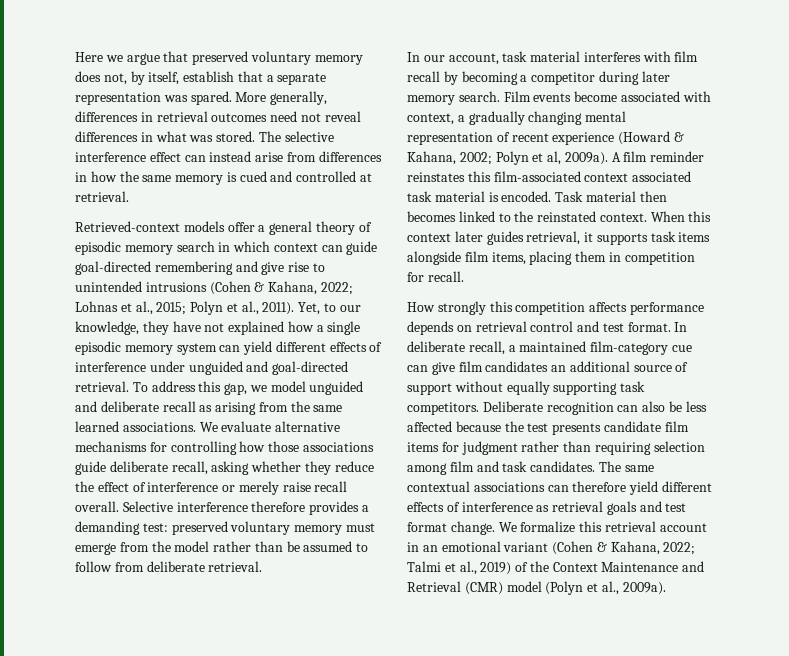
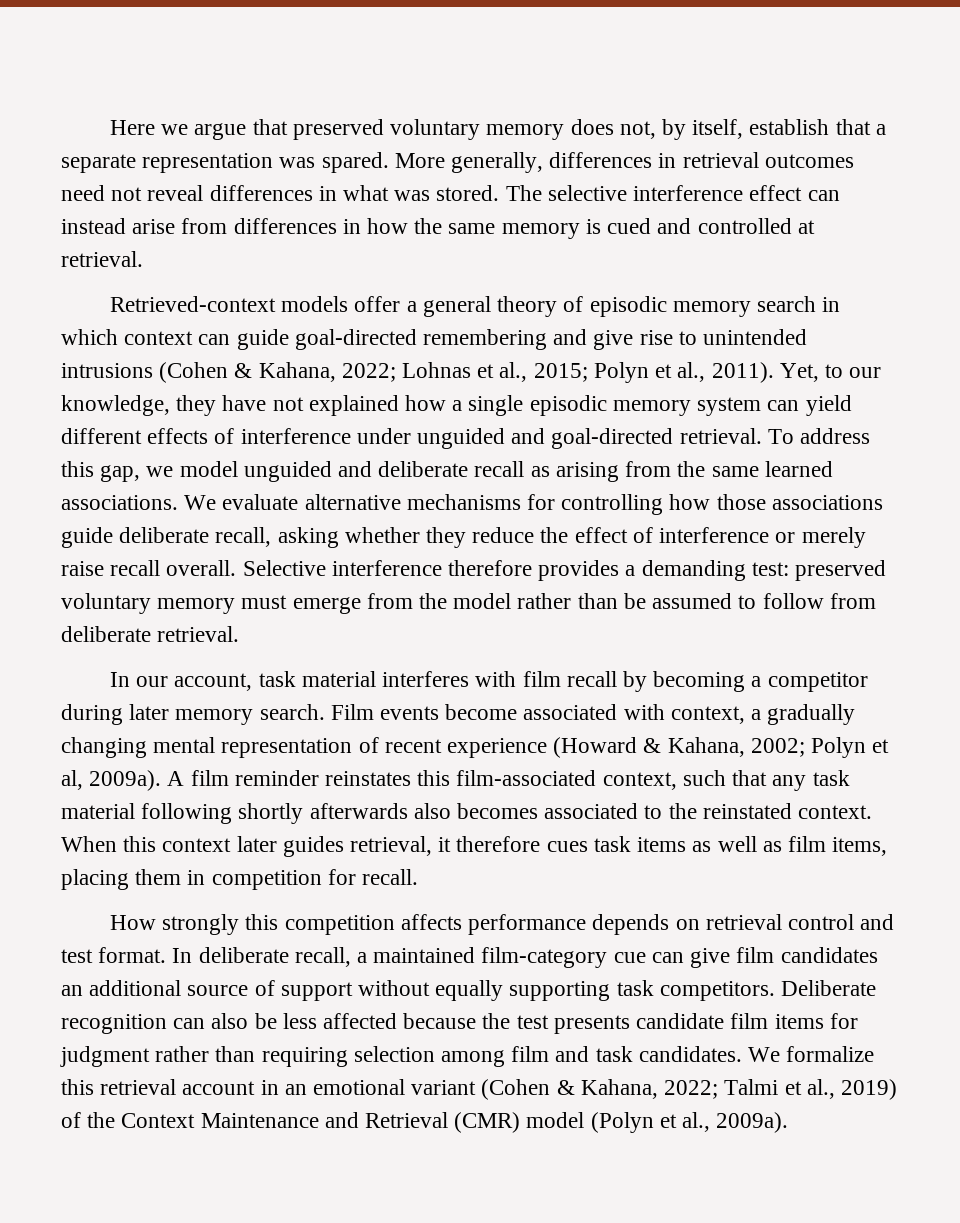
- A film reminder reinstates this film-associated context associated task material is encoded. Task material then becomes linked to the reinstated context.
+ A film reminder reinstates this film-associated context, such that any task material following shortly afterwards also becomes associated to the reinstated context.
- When this context later guides retrieval, it supports task items alongside film items, placing them in competition for recall.
+ When this context later guides retrieval, it therefore cues task items as well as film items, placing them in competition for recall.
- The same contextual associations can therefore yield different effects of interference as retrieval goals and test format change.

